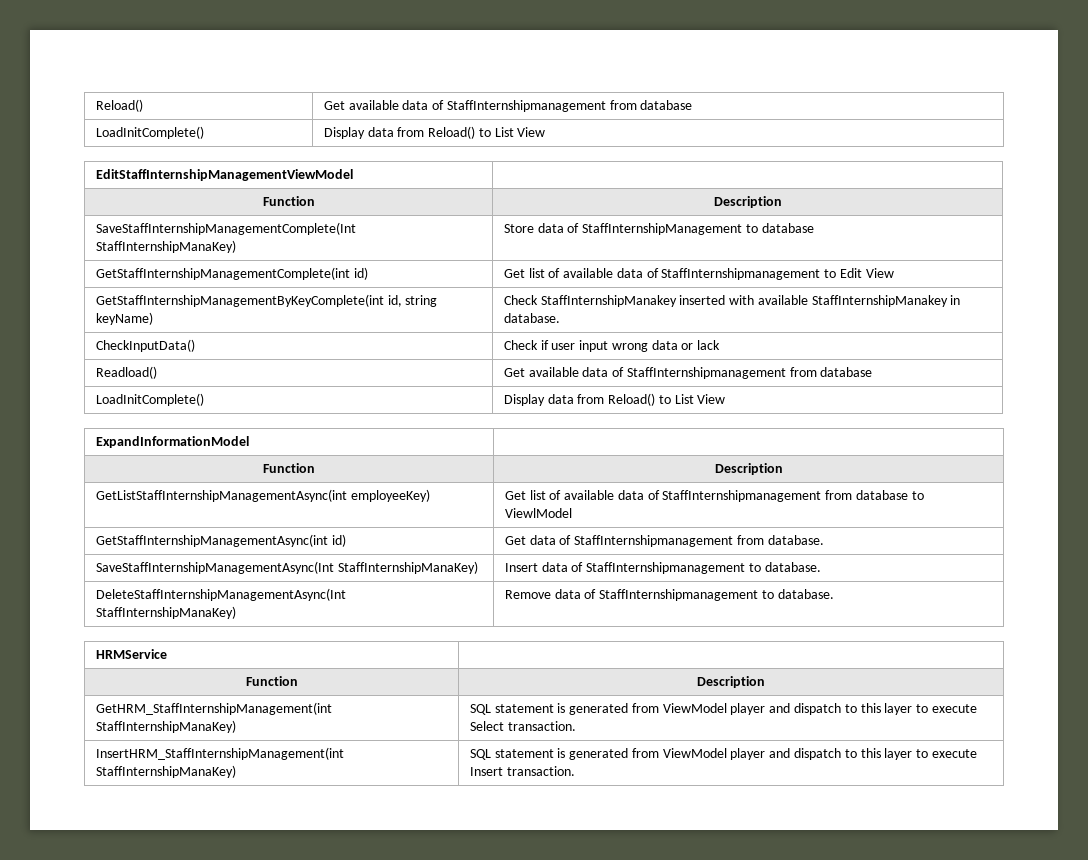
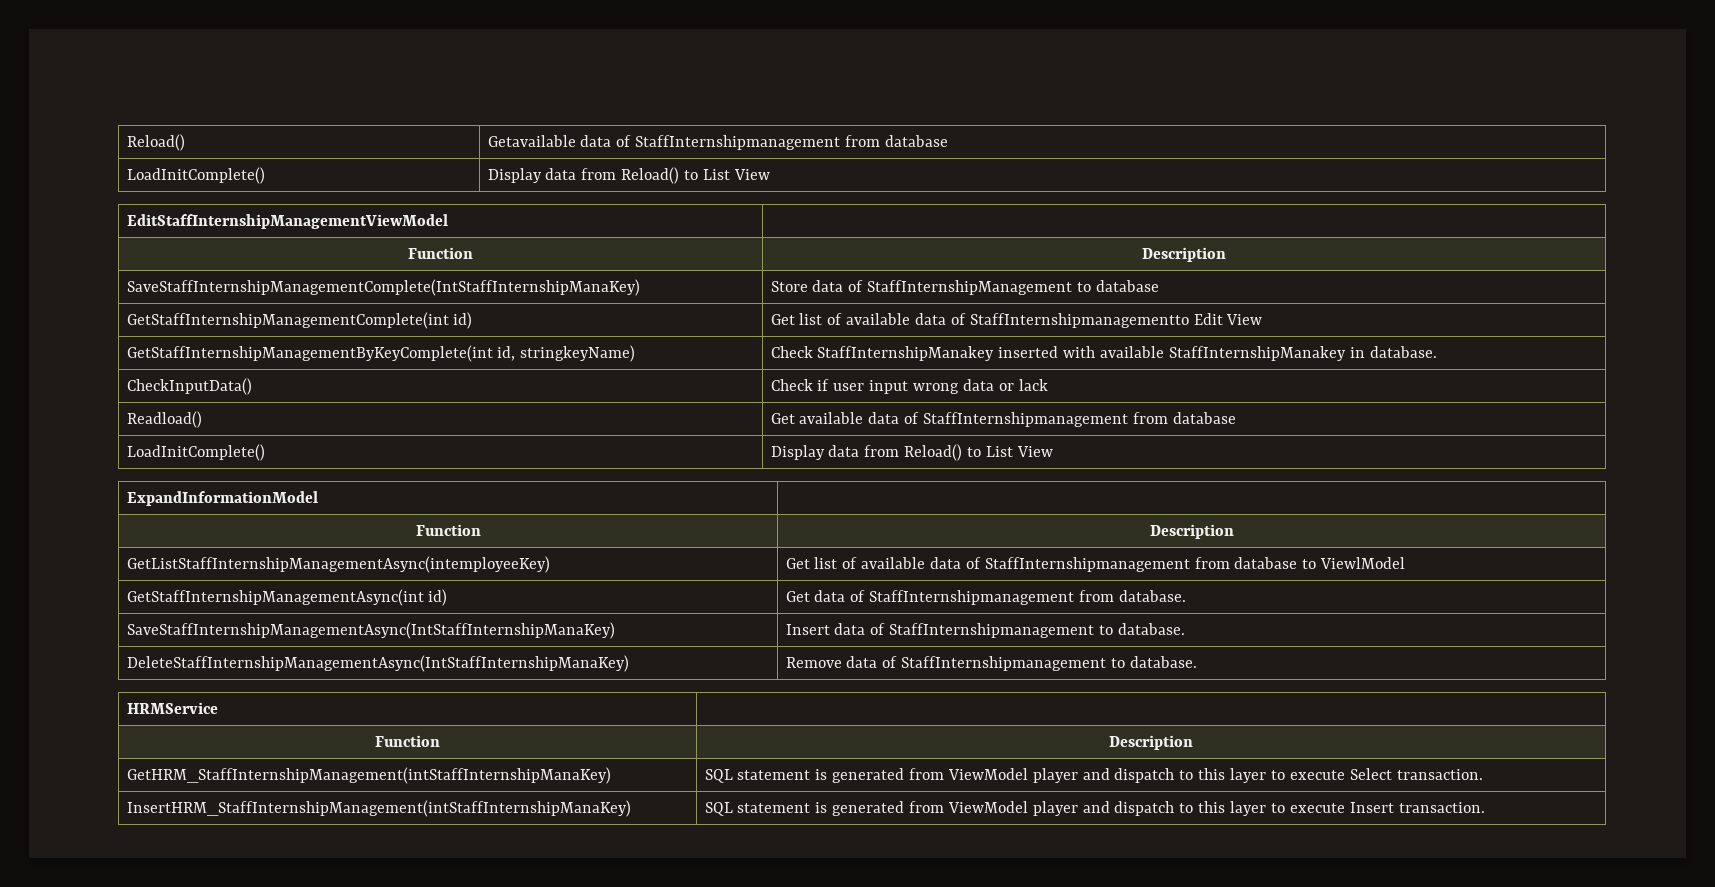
- Reload() | Get available data of StaffInternshipmanagement from database
+ Reload() | Getavailable data of StaffInternshipmanagement from database
- SaveStaffInternshipManagementComplete(Int StaffInternshipManaKey) | Store data of StaffInternshipManagement to database
+ SaveStaffInternshipManagementComplete(IntStaffInternshipManaKey) | Store data of StaffInternshipManagement to database
- GetStaffInternshipManagementComplete(int id) | Get list of available data of StaffInternshipmanagement to Edit View
+ GetStaffInternshipManagementComplete(int id) | Get list of available data of StaffInternshipmanagementto Edit View
- GetStaffInternshipManagementByKeyComplete(int id, string keyName) | Check StaffInternshipManakey inserted with available StaffInternshipManakey in database.
+ GetStaffInternshipManagementByKeyComplete(int id, stringkeyName) | Check StaffInternshipManakey inserted with available StaffInternshipManakey in database.
- GetListStaffInternshipManagementAsync(int employeeKey) | Get list of available data of StaffInternshipmanagement from database to ViewlModel
+ GetListStaffInternshipManagementAsync(intemployeeKey) | Get list of available data of StaffInternshipmanagement from database to ViewlModel
- SaveStaffInternshipManagementAsync(Int StaffInternshipManaKey) | Insert data of StaffInternshipmanagement to database.
+ SaveStaffInternshipManagementAsync(IntStaffInternshipManaKey) | Insert data of StaffInternshipmanagement to database.
- DeleteStaffInternshipManagementAsync(Int StaffInternshipManaKey) | Remove data of StaffInternshipmanagement to database.
+ DeleteStaffInternshipManagementAsync(IntStaffInternshipManaKey) | Remove data of StaffInternshipmanagement to database.
- GetHRM_StaffInternshipManagement(int StaffInternshipManaKey) | SQL statement is generated from ViewModel player and dispatch to this layer to execute Select transaction.
+ GetHRM_StaffInternshipManagement(intStaffInternshipManaKey) | SQL statement is generated from ViewModel player and dispatch to this layer to execute Select transaction.
- InsertHRM_StaffInternshipManagement(int StaffInternshipManaKey) | SQL statement is generated from ViewModel player and dispatch to this layer to execute Insert transaction.
+ InsertHRM_StaffInternshipManagement(intStaffInternshipManaKey) | SQL statement is generated from ViewModel player and dispatch to this layer to execute Insert transaction.

